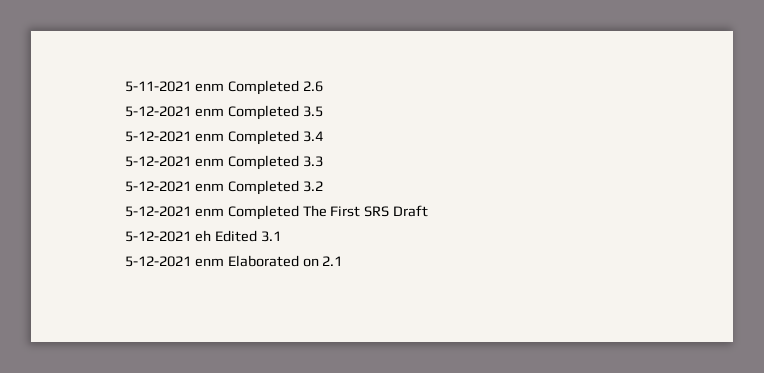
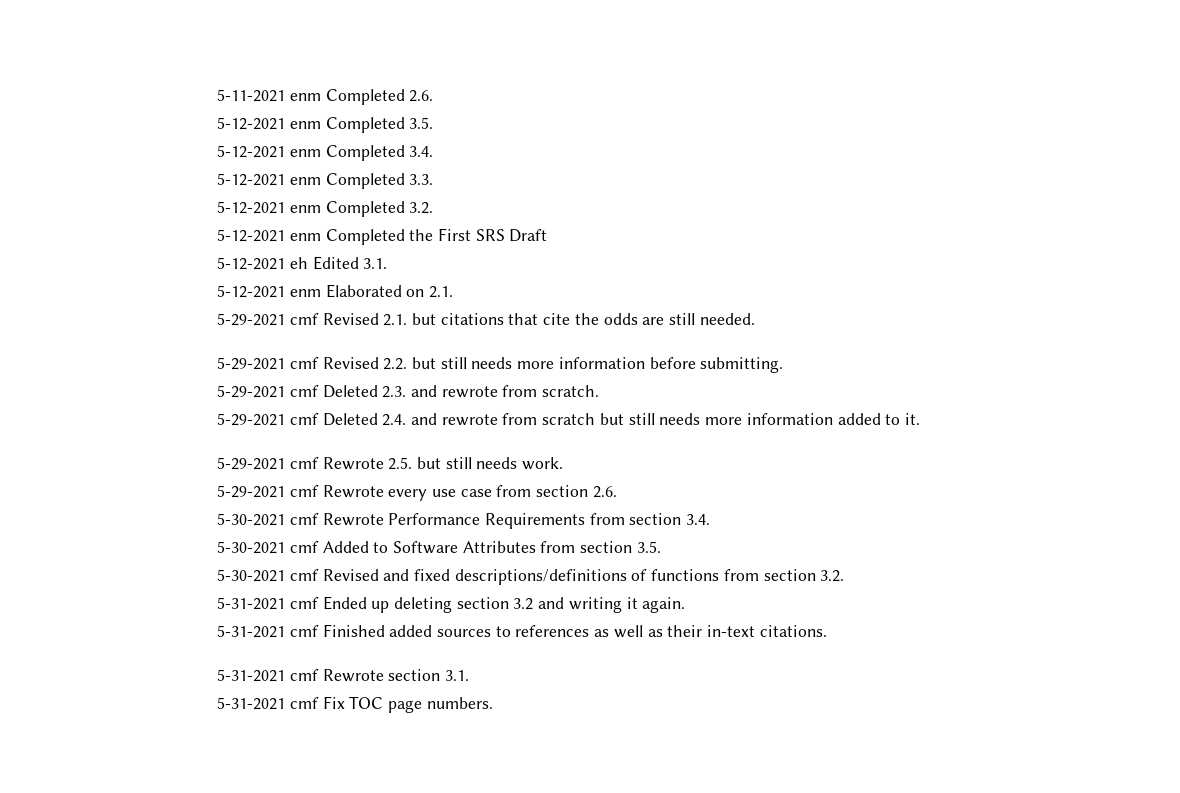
- 5-11-2021 enm Completed 2.6
- 5-12-2021 enm Completed 3.5
- 5-12-2021 enm Completed 3.4
- 5-12-2021 enm Completed 3.3
- 5-12-2021 enm Completed 3.2
- 5-12-2021 enm Completed The First SRS Draft
+ 5-11-2021 enm Completed 2.6.
+ 5-12-2021 enm Completed 3.5.
+ 5-12-2021 enm Completed 3.4.
+ 5-12-2021 enm Completed 3.3.
+ 5-12-2021 enm Completed 3.2.
+ 5-12-2021 enm Completed the First SRS Draft
- 5-12-2021 eh Edited 3.1
+ 5-12-2021 eh Edited 3.1.
- 5-12-2021 enm Elaborated on 2.1
+ 5-12-2021 enm Elaborated on 2.1.
+ 5-29-2021 cmf Revised 2.1. but citations that cite the odds are still needed.
+ 5-29-2021 cmf Revised 2.2. but still needs more information before submitting.
+ 5-29-2021 cmf Deleted 2.3. and rewrote from scratch.
+ 5-29-2021 cmf Deleted 2.4. and rewrote from scratch but still needs more information added to it.
+ 5-29-2021 cmf Rewrote 2.5. but still needs work.
+ 5-29-2021 cmf Rewrote every use case from section 2.6.
+ 5-30-2021 cmf Rewrote Performance Requirements from section 3.4.
+ 5-30-2021 cmf Added to Software Attributes from section 3.5.
+ 5-30-2021 cmf Revised and fixed descriptions/definitions of functions from section 3.2.
+ 5-31-2021 cmf Ended up deleting section 3.2 and writing it again.
+ 5-31-2021 cmf Finished added sources to references as well as their in-text citations.
+ 5-31-2021 cmf Rewrote section 3.1.
+ 5-31-2021 cmf Fix TOC page numbers.

